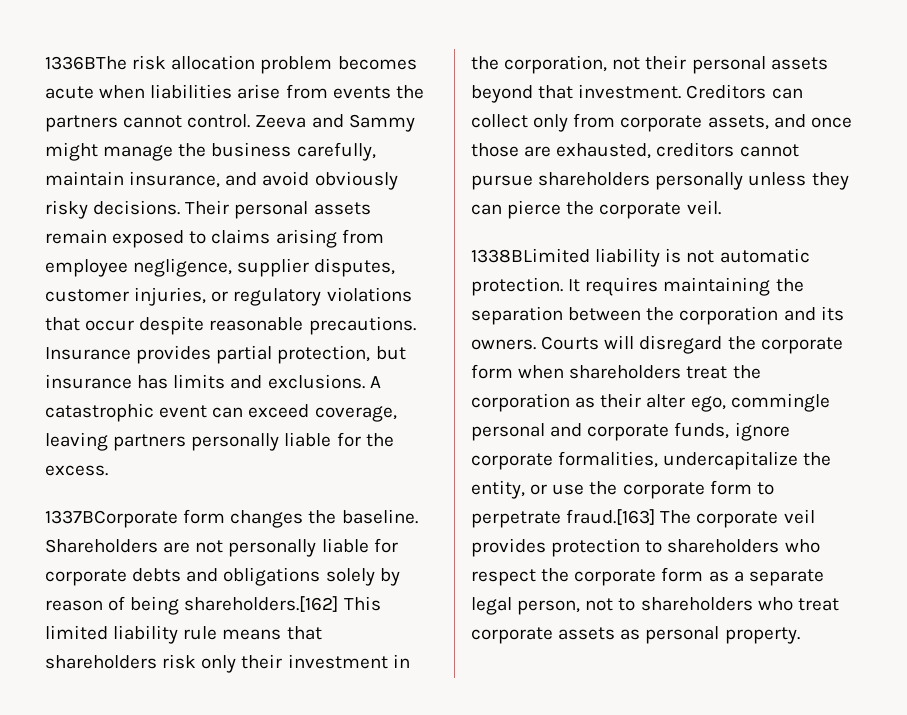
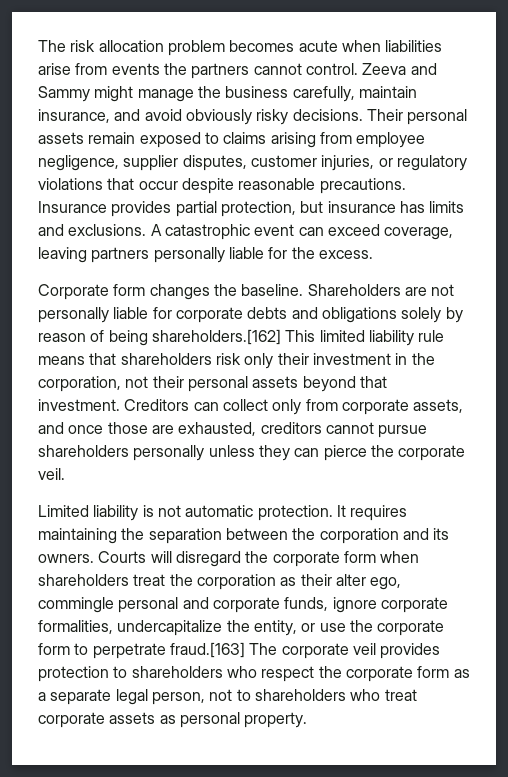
- 1336BThe risk allocation problem becomes acute when liabilities arise from events the partners cannot control.
+ The risk allocation problem becomes acute when liabilities arise from events the partners cannot control.
- 1337BCorporate form changes the baseline.
+ Corporate form changes the baseline.
- 1338BLimited liability is not automatic protection.
+ Limited liability is not automatic protection.

